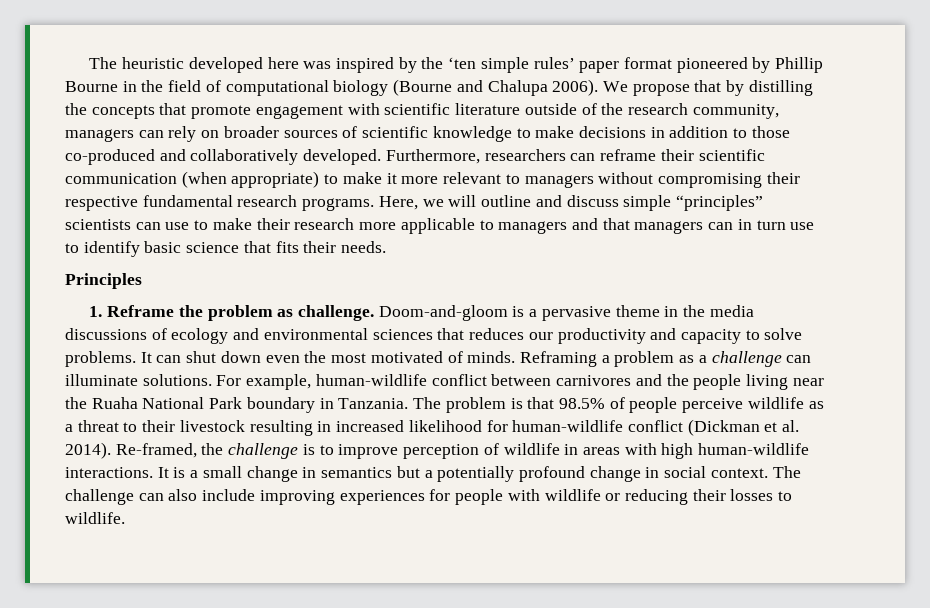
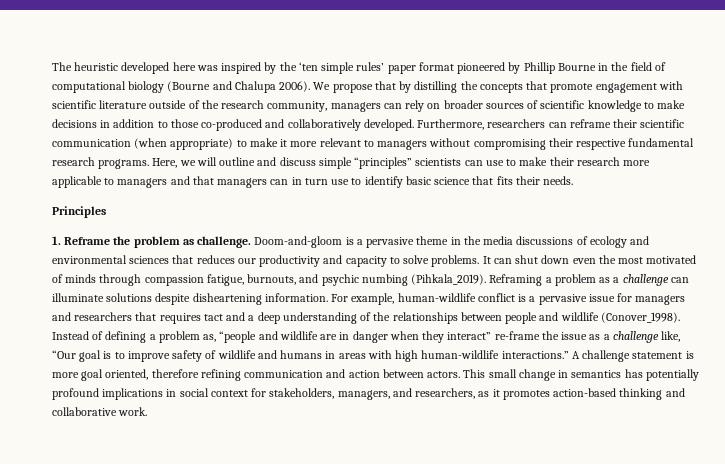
- It can shut down even the most motivated of minds.
+ It can shut down even the most motivated of minds through compassion fatigue, burnouts, and psychic numbing (Pihkala_2019).
- Reframing a problem as a challenge can illuminate solutions. For example, human-wildlife conflict between carnivores and the people living near the Ruaha National Park boundary in Tanzania. The problem is that 98.5% of people perceive wildlife as a threat to their livestock resulting in increased likelihood for human-wildlife conflict (Dickman et al. 2014). Re-framed, the challenge is to improve perception of wildlife in areas with high human-wildlife interactions. It is a small change in semantics but a potentially profound change in social context. The challenge can also include improving experiences for people with wildlife or reducing their losses to wildlife.
+ Reframing a problem as a challenge can illuminate solutions despite disheartening information. For example, human-wildlife conflict is a pervasive issue for managers and researchers that requires tact and a deep understanding of the relationships between people and wildlife (Conover_1998). Instead of defining a problem as, “people and wildlife are in danger when they interact” re-frame the issue as a challenge like, “Our goal is to improve safety of wildlife and humans in areas with high human-wildlife interactions.” A challenge statement is more goal oriented, therefore refining communication and action between actors. This small change in semantics has potentially profound implications in social context for stakeholders, managers, and researchers, as it promotes action-based thinking and collaborative work.

